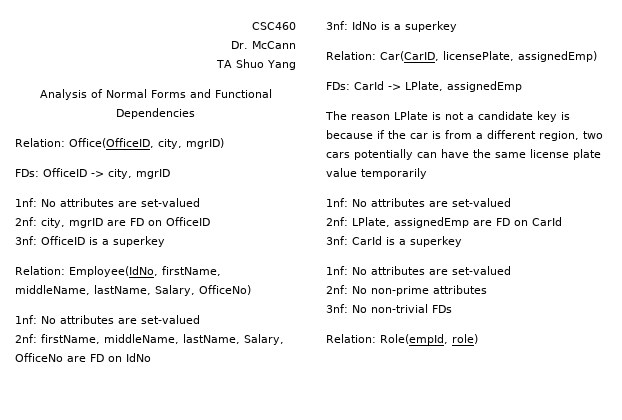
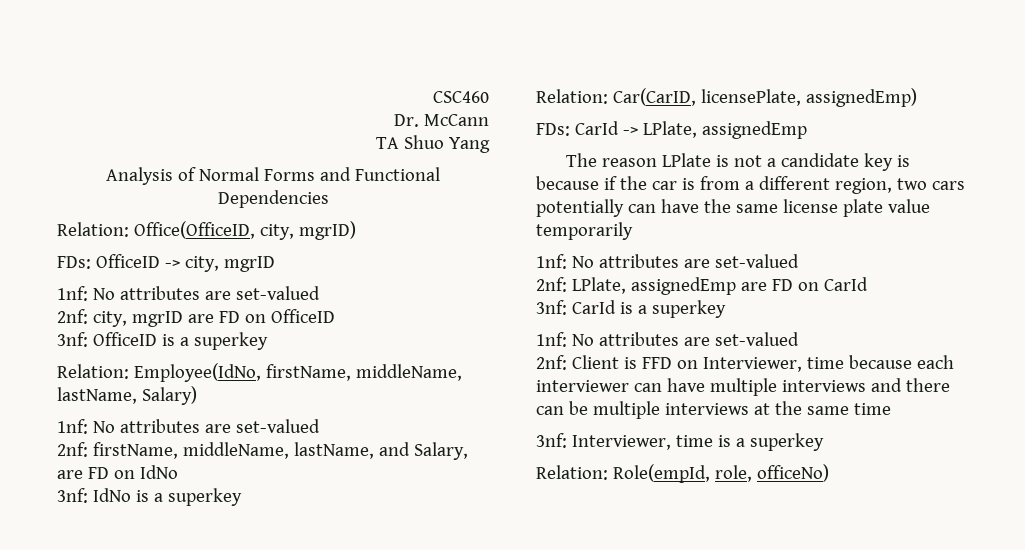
- Relation: Employee(IdNo, firstName, middleName, lastName, Salary, OfficeNo)
+ Relation: Employee(IdNo, firstName, middleName, lastName, Salary)
- 2nf: firstName, middleName, lastName, Salary, OfficeNo are FD on IdNo
+ 2nf: firstName, middleName, lastName, and Salary, are FD on IdNo
- 2nf: No non-prime attributes
- 3nf: No non-trivial FDs
+ 2nf: Client is FFD on Interviewer, time because each interviewer can have multiple interviews and there can be multiple interviews at the same time
+ 3nf: Interviewer, time is a superkey
- Relation: Role(empId, role)
+ Relation: Role(empId, role, officeNo)

